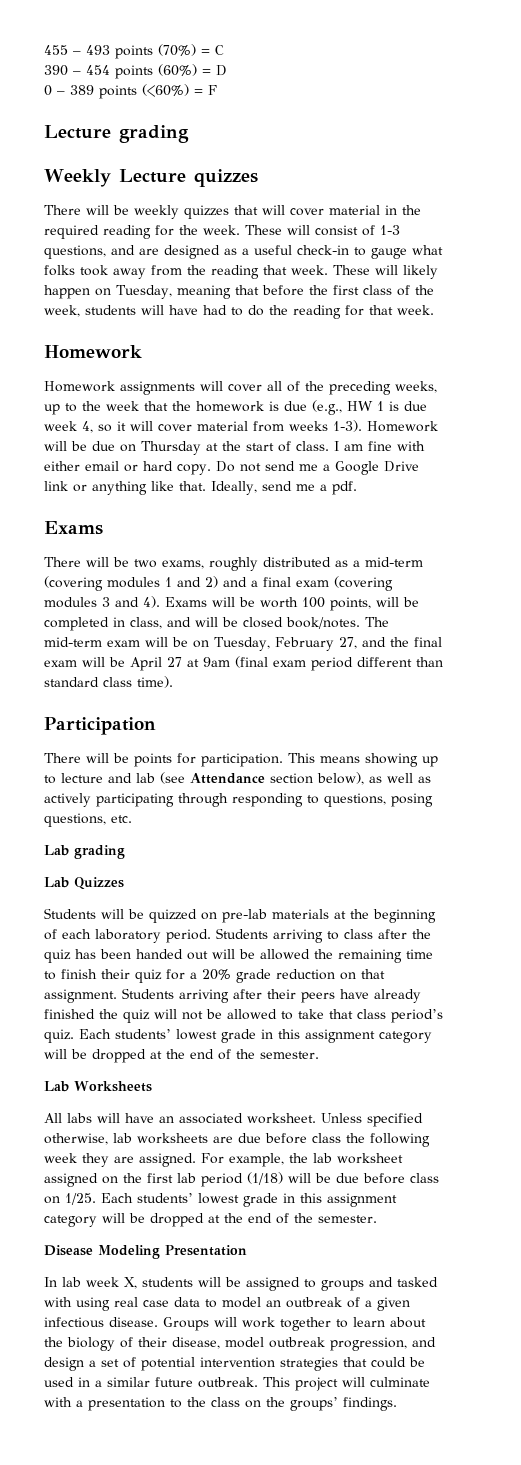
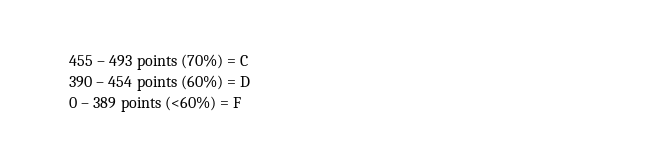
- Lecture grading
- Weekly Lecture quizzes
- There will be weekly quizzes that will cover material in the required reading for the week. These will consist of 1-3 questions, and are designed as a useful check-in to gauge what folks took away from the reading that week. These will likely happen on Tuesday, meaning that before the first class of the week, students will have had to do the reading for that week.
- Homework
- Homework assignments will cover all of the preceding weeks, up to the week that the homework is due (e.g., HW 1 is due week 4, so it will cover material from weeks 1-3). Homework will be due on Thursday at the start of class. I am fine with either email or hard copy. Do not send me a Google Drive link or anything like that. Ideally, send me a pdf.
- Exams
- There will be two exams, roughly distributed as a mid-term (covering modules 1 and 2) and a final exam (covering modules 3 and 4). Exams will be worth 100 points, will be completed in class, and will be closed book/notes. The mid-term exam will be on Tuesday, February 27, and the final exam will be April 27 at 9am (final exam period different than standard class time).
- Participation
- There will be points for participation. This means showing up to lecture and lab (see Attendance section below), as well as actively participating through responding to questions, posing questions, etc.
- Lab grading
- Lab Quizzes
- Students will be quizzed on pre-lab materials at the beginning of each laboratory period. Students arriving to class after the quiz has been handed out will be allowed the remaining time to finish their quiz for a 20% grade reduction on that assignment. Students arriving after their peers have already finished the quiz will not be allowed to take that class period’s quiz. Each students’ lowest grade in this assignment category will be dropped at the end of the semester.
- Lab Worksheets
- All labs will have an associated worksheet. Unless specified otherwise, lab worksheets are due before class the following week they are assigned. For example, the lab worksheet assigned on the first lab period (1/18) will be due before class on 1/25. Each students’ lowest grade in this assignment category will be dropped at the end of the semester.
- Disease Modeling Presentation
- In lab week X, students will be assigned to groups and tasked with using real case data to model an outbreak of a given infectious disease. Groups will work together to learn about the biology of their disease, model outbreak progression, and design a set of potential intervention strategies that could be used in a similar future outbreak. This project will culminate with a presentation to the class on the groups’ findings.

